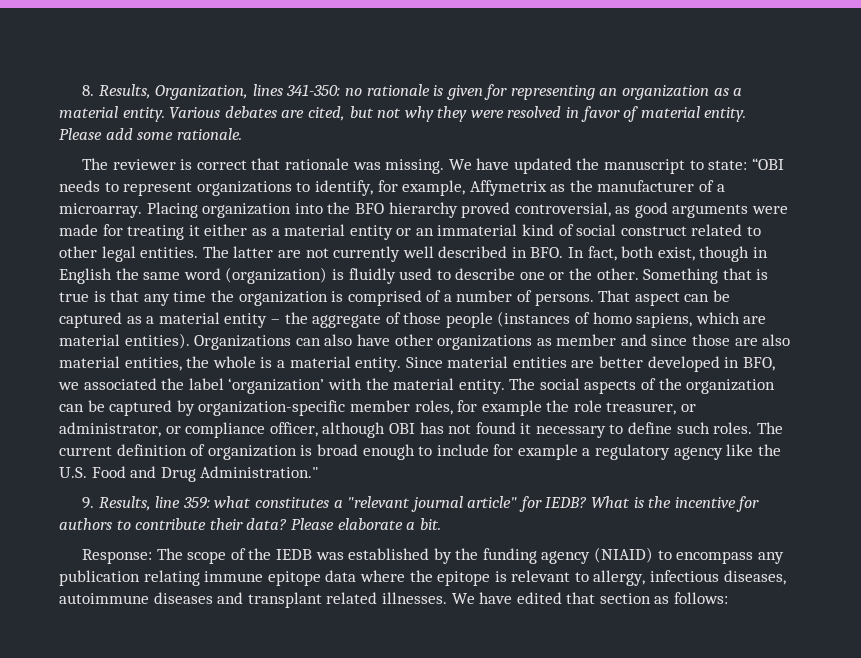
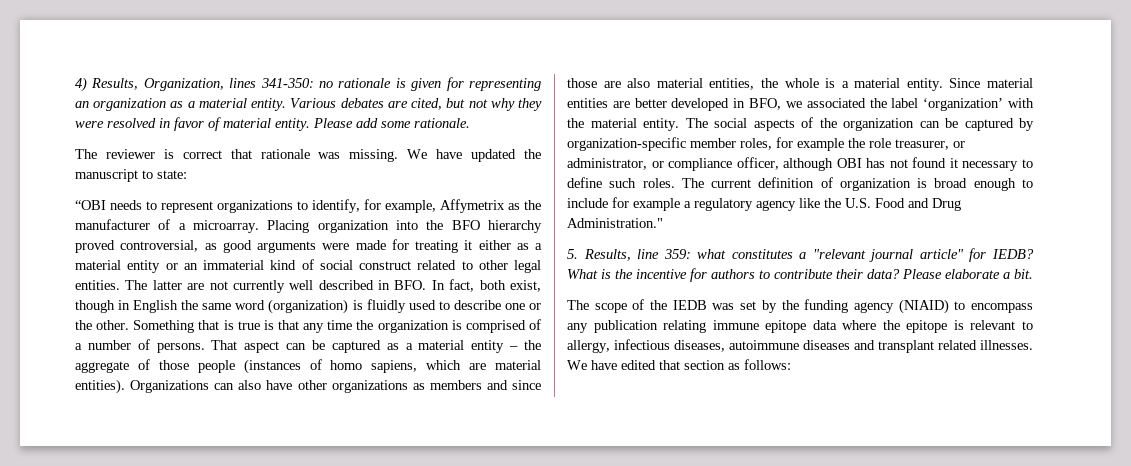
- 8. Results, Organization, lines 341-350: no rationale is given for representing an organization as a material entity.
+ 4) Results, Organization, lines 341-350: no rationale is given for representing an organization as a material entity.
- We have updated the manuscript to state: “OBI needs to represent organizations to identify, for example, Affymetrix as the manufacturer of a microarray.
+ We have updated the manuscript to state:
+ “OBI needs to represent organizations to identify, for example, Affymetrix as the manufacturer of a microarray.
- Organizations can also have other organizations as member and since those are also material entities, the whole is a material entity.
+ Organizations can also have other organizations as members and since those are also material entities, the whole is a material entity.
- 9. Results, line 359: what constitutes a "relevant journal article" for IEDB?
+ 5. Results, line 359: what constitutes a "relevant journal article" for IEDB?
- Response: The scope of the IEDB was established by the funding agency (NIAID) to encompass any publication relating immune epitope data where the epitope is relevant to allergy, infectious diseases, autoimmune diseases and transplant related illnesses.
+ The scope of the IEDB was set by the funding agency (NIAID) to encompass any publication relating immune epitope data where the epitope is relevant to allergy, infectious diseases, autoimmune diseases and transplant related illnesses.

